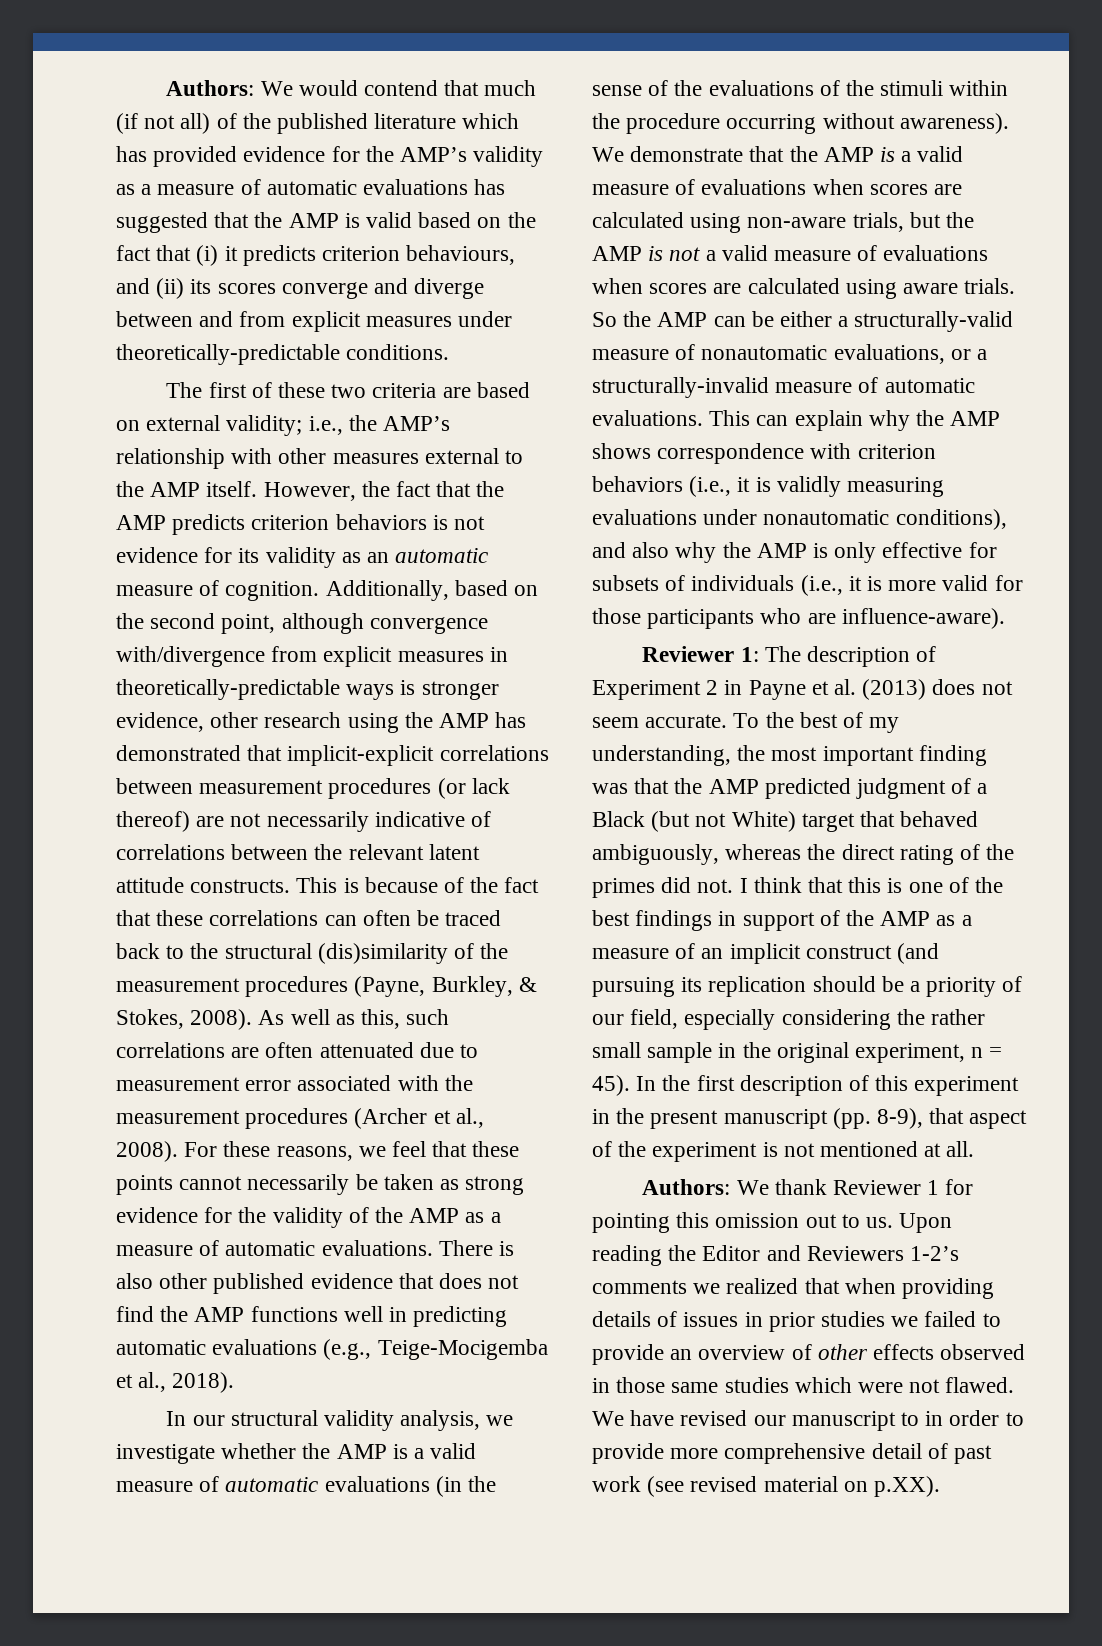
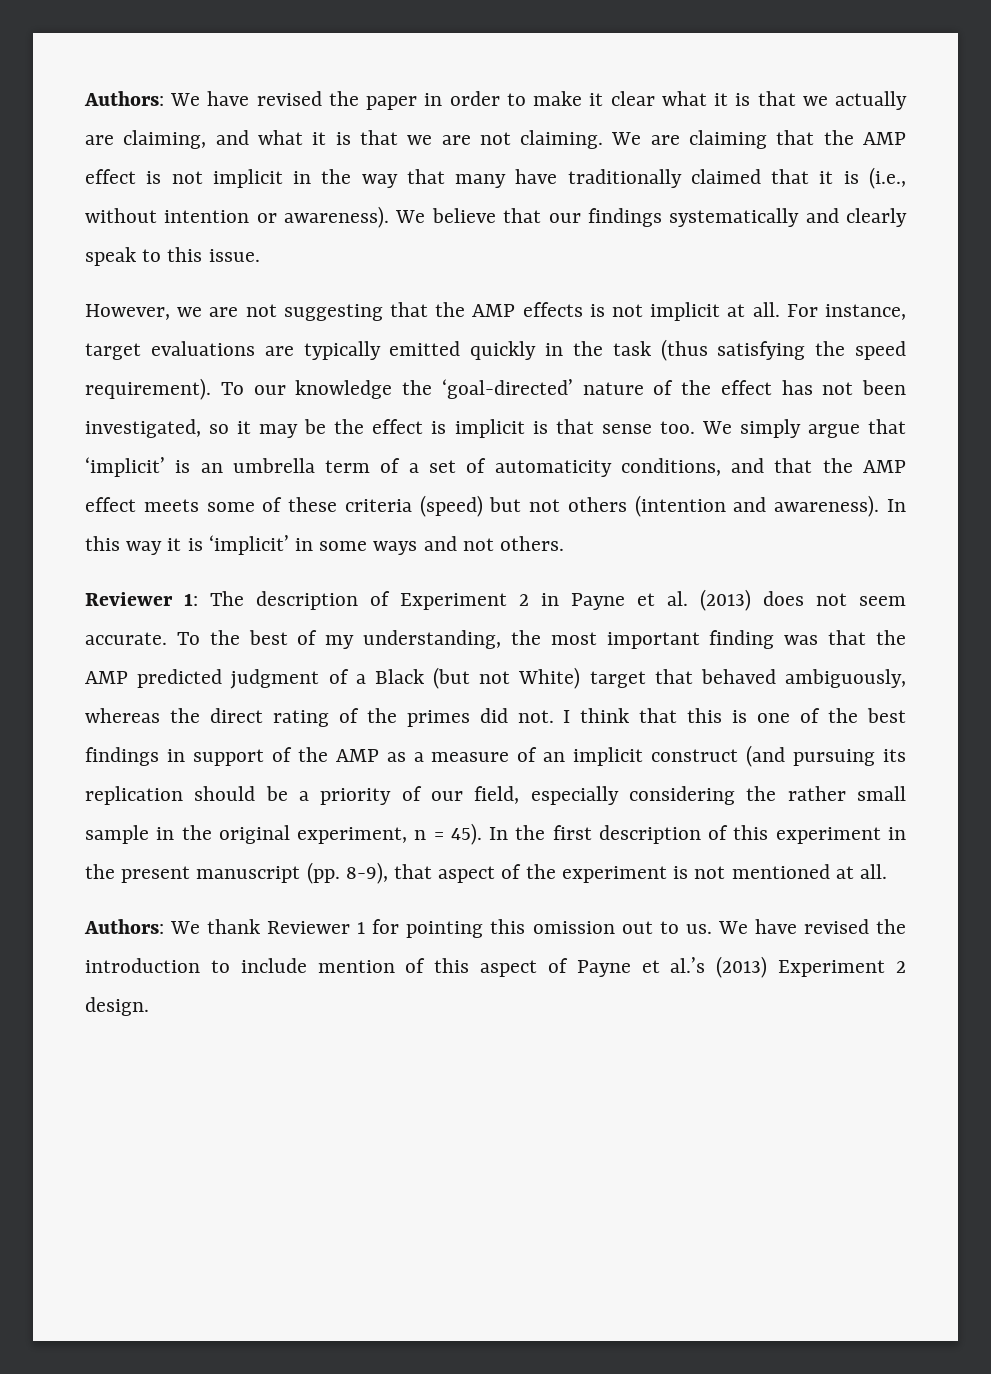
- Authors: We would contend that much (if not all) of the published literature which has provided evidence for the AMP’s validity as a measure of automatic evaluations has suggested that the AMP is valid based on the fact that (i) it predicts criterion behaviours, and (ii) its scores converge and diverge between and from explicit measures under theoretically-predictable conditions.
- The first of these two criteria are based on external validity; i.e., the AMP’s relationship with other measures external to the AMP itself. However, the fact that the AMP predicts criterion behaviors is not evidence for its validity as an automatic measure of cognition. Additionally, based on the second point, although convergence with/divergence from explicit measures in theoretically-predictable ways is stronger evidence, other research using the AMP has demonstrated that implicit-explicit correlations between measurement procedures (or lack thereof) are not necessarily indicative of correlations between the relevant latent attitude constructs. This is because of the fact that these correlations can often be traced back to the structural (dis)similarity of the measurement procedures (Payne, Burkley, & Stokes, 2008). As well as this, such correlations are often attenuated due to measurement error associated with the measurement procedures (Archer et al., 2008). For these reasons, we feel that these points cannot necessarily be taken as strong evidence for the validity of the AMP as a measure of automatic evaluations. There is also other published evidence that does not find the AMP functions well in predicting automatic evaluations (e.g., Teige-Mocigemba et al., 2018).
- In our structural validity analysis, we investigate whether the AMP is a valid measure of automatic evaluations (in the sense of the evaluations of the stimuli within the procedure occurring without awareness). We demonstrate that the AMP is a valid measure of evaluations when scores are calculated using non-aware trials, but the AMP is not a valid measure of evaluations when scores are calculated using aware trials. So the AMP can be either a structurally-valid measure of nonautomatic evaluations, or a structurally-invalid measure of automatic evaluations. This can explain why the AMP shows correspondence with criterion behaviors (i.e., it is validly measuring evaluations under nonautomatic conditions), and also why the AMP is only effective for subsets of individuals (i.e., it is more valid for those participants who are influence-aware).
+ Authors: We have revised the paper in order to make it clear what it is that we actually are claiming, and what it is that we are not claiming. We are claiming that the AMP effect is not implicit in the way that many have traditionally claimed that it is (i.e., without intention or awareness). We believe that our findings systematically and clearly speak to this issue.
+ However, we are not suggesting that the AMP effects is not implicit at all. For instance, target evaluations are typically emitted quickly in the task (thus satisfying the speed requirement). To our knowledge the ‘goal-directed’ nature of the effect has not been investigated, so it may be the effect is implicit is that sense too. We simply argue that ‘implicit’ is an umbrella term of a set of automaticity conditions, and that the AMP effect meets some of these criteria (speed) but not others (intention and awareness). In this way it is ‘implicit’ in some ways and not others.
- Upon reading the Editor and Reviewers 1-2’s comments we realized that when providing details of issues in prior studies we failed to provide an overview of other effects observed in those same studies which were not flawed. We have revised our manuscript to in order to provide more comprehensive detail of past work (see revised material on p.XX).
+ We have revised the introduction to include mention of this aspect of Payne et al.’s (2013) Experiment 2 design.

